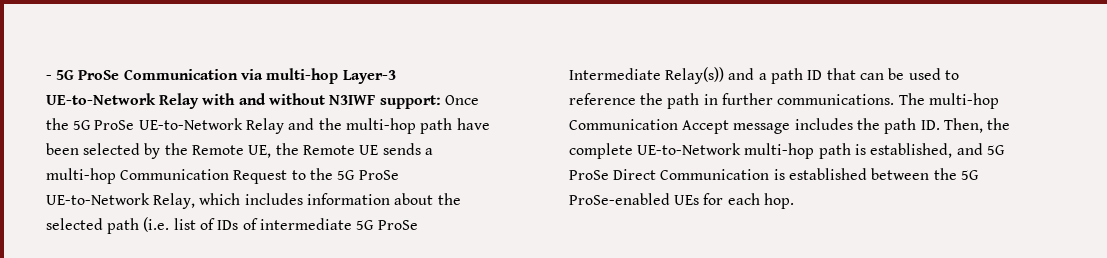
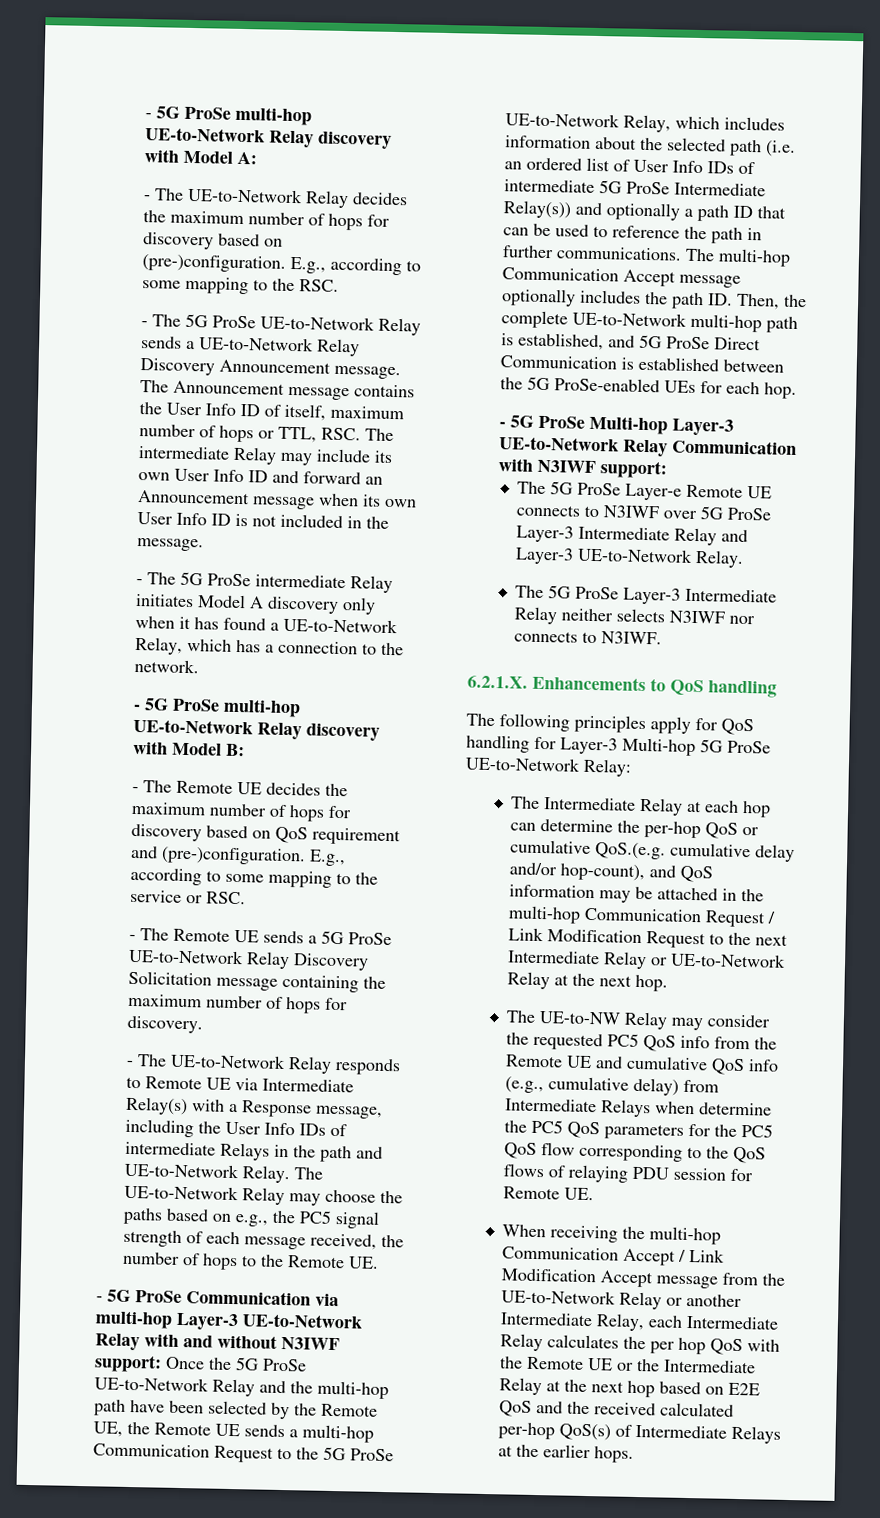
+ - 5G ProSe multi-hop UE-to-Network Relay discovery with Model A:
+ - The UE-to-Network Relay decides the maximum number of hops for discovery based on (pre-)configuration. E.g., according to some mapping to the RSC.
+ - The 5G ProSe UE-to-Network Relay sends a UE-to-Network Relay Discovery Announcement message. The Announcement message contains the User Info ID of itself, maximum number of hops or TTL, RSC. The intermediate Relay may include its own User Info ID and forward an Announcement message when its own User Info ID is not included in the message.
+ - The 5G ProSe intermediate Relay initiates Model A discovery only when it has found a UE-to-Network Relay, which has a connection to the network.
+ - 5G ProSe multi-hop UE-to-Network Relay discovery with Model B:
+ - The Remote UE decides the maximum number of hops for discovery based on QoS requirement and (pre-)configuration. E.g., according to some mapping to the service or RSC.
+ - The Remote UE sends a 5G ProSe UE-to-Network Relay Discovery Solicitation message containing the maximum number of hops for discovery.
+ - The UE-to-Network Relay responds to Remote UE via Intermediate Relay(s) with a Response message, including the User Info IDs of intermediate Relays in the path and UE-to-Network Relay. The UE-to-Network Relay may choose the paths based on e.g., the PC5 signal strength of each message received, the number of hops to the Remote UE.
- Once the 5G ProSe UE-to-Network Relay and the multi-hop path have been selected by the Remote UE, the Remote UE sends a multi-hop Communication Request to the 5G ProSe UE-to-Network Relay, which includes information about the selected path (i.e. list of IDs of intermediate 5G ProSe Intermediate Relay(s)) and a path ID that can be used to reference the path in further communications.
+ Once the 5G ProSe UE-to-Network Relay and the multi-hop path have been selected by the Remote UE, the Remote UE sends a multi-hop Communication Request to the 5G ProSe UE-to-Network Relay, which includes information about the selected path (i.e. an ordered list of User Info IDs of intermediate 5G ProSe Intermediate Relay(s)) and optionally a path ID that can be used to reference the path in further communications.
- The multi-hop Communication Accept message includes the path ID. Then, the complete UE-to-Network multi-hop path is established, and 5G ProSe Direct Communication is established between the 5G ProSe-enabled UEs for each hop.
+ The multi-hop Communication Accept message optionally includes the path ID. Then, the complete UE-to-Network multi-hop path is established, and 5G ProSe Direct Communication is established between the 5G ProSe-enabled UEs for each hop.
+ - 5G ProSe Multi-hop Layer-3 UE-to-Network Relay Communication with N3IWF support:
+ The 5G ProSe Layer-e Remote UE connects to N3IWF over 5G ProSe Layer-3 Intermediate Relay and Layer-3 UE-to-Network Relay.
+ The 5G ProSe Layer-3 Intermediate Relay neither selects N3IWF nor connects to N3IWF.
+ 6.2.1.X. Enhancements to QoS handling
+ The following principles apply for QoS handling for Layer-3 Multi-hop 5G ProSe UE-to-Network Relay:
+ The Intermediate Relay at each hop can determine the per-hop QoS or cumulative QoS.(e.g. cumulative delay and/or hop-count), and QoS information may be attached in the multi-hop Communication Request / Link Modification Request to the next Intermediate Relay or UE-to-Network Relay at the next hop.
+ The UE-to-NW Relay may consider the requested PC5 QoS info from the Remote UE and cumulative QoS info (e.g., cumulative delay) from Intermediate Relays when determine the PC5 QoS parameters for the PC5 QoS flow corresponding to the QoS flows of relaying PDU session for Remote UE.
+ When receiving the multi-hop Communication Accept / Link Modification Accept message from the UE-to-Network Relay or another Intermediate Relay, each Intermediate Relay calculates the per hop QoS with the Remote UE or the Intermediate Relay at the next hop based on E2E QoS and the received calculated per-hop QoS(s) of Intermediate Relays at the earlier hops.

